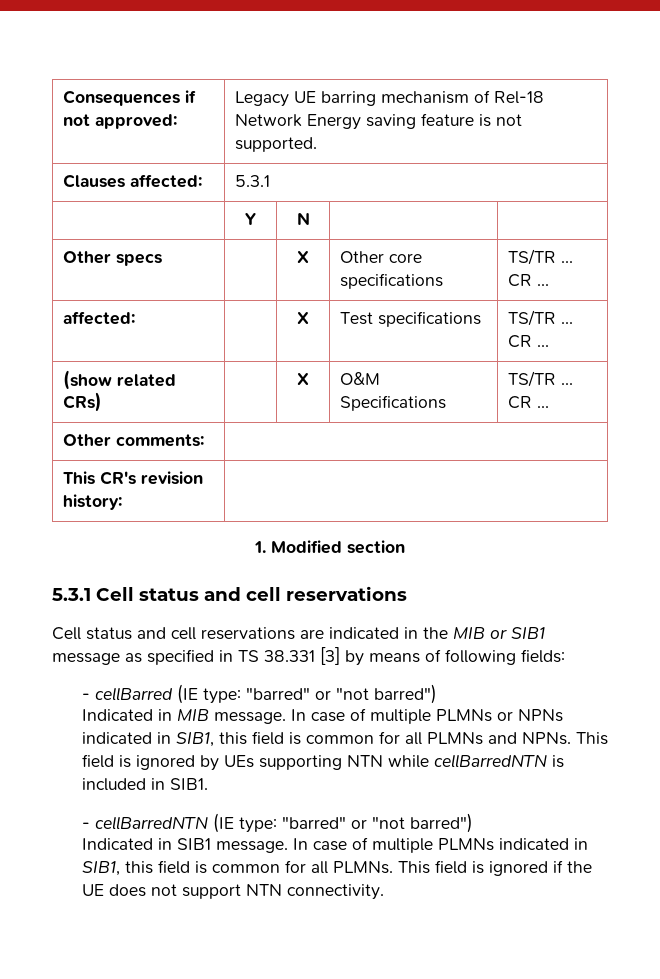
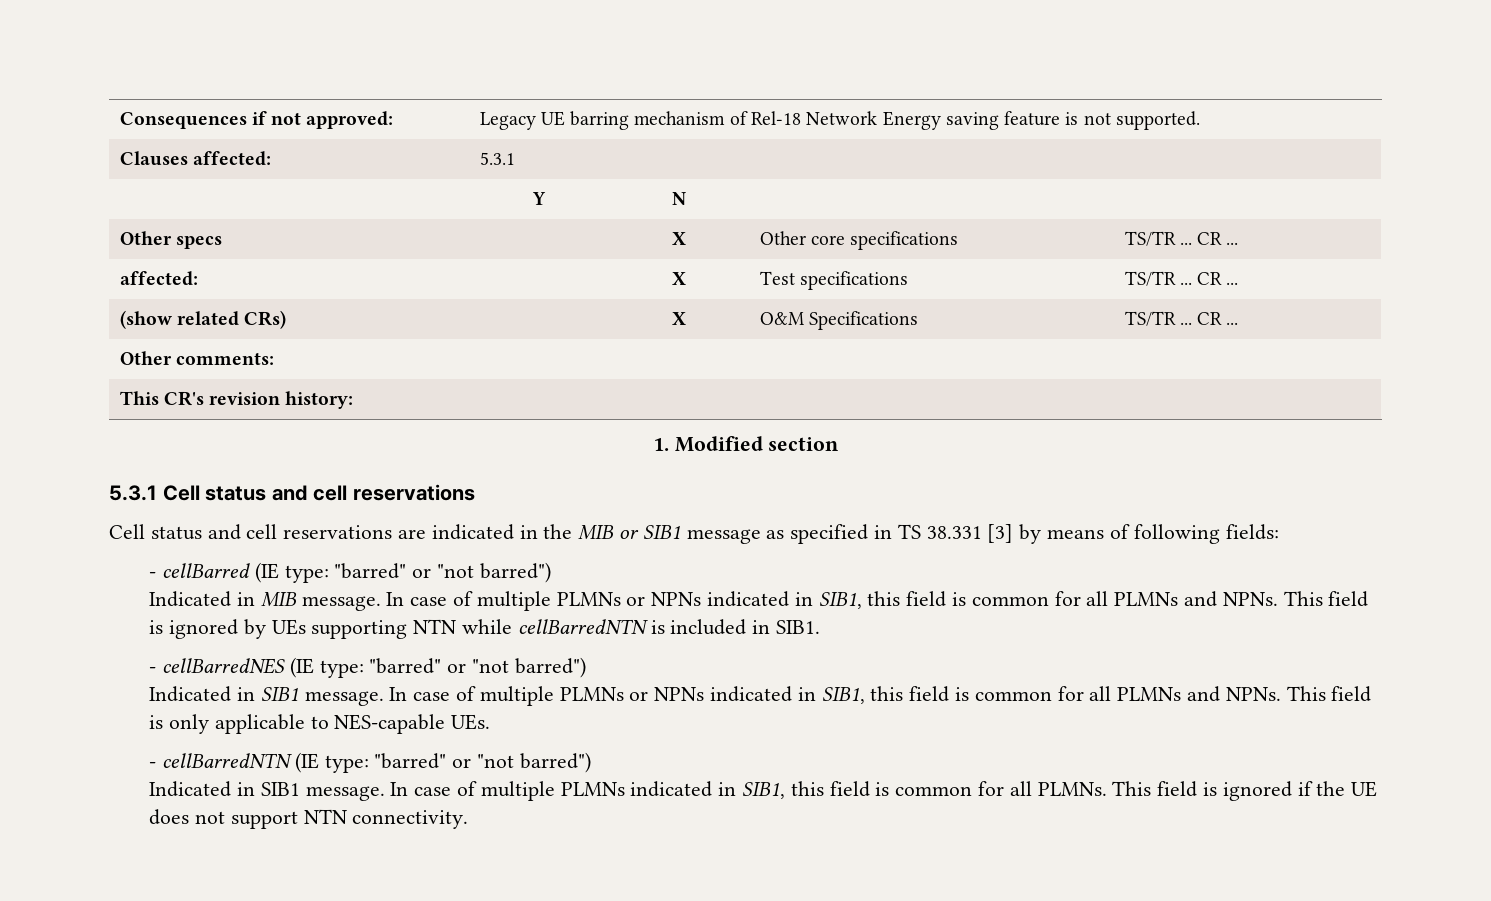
+ - cellBarredNES (IE type: "barred" or "not barred")
+ Indicated in SIB1 message. In case of multiple PLMNs or NPNs indicated in SIB1, this field is common for all PLMNs and NPNs. This field is only applicable to NES-capable UEs.

